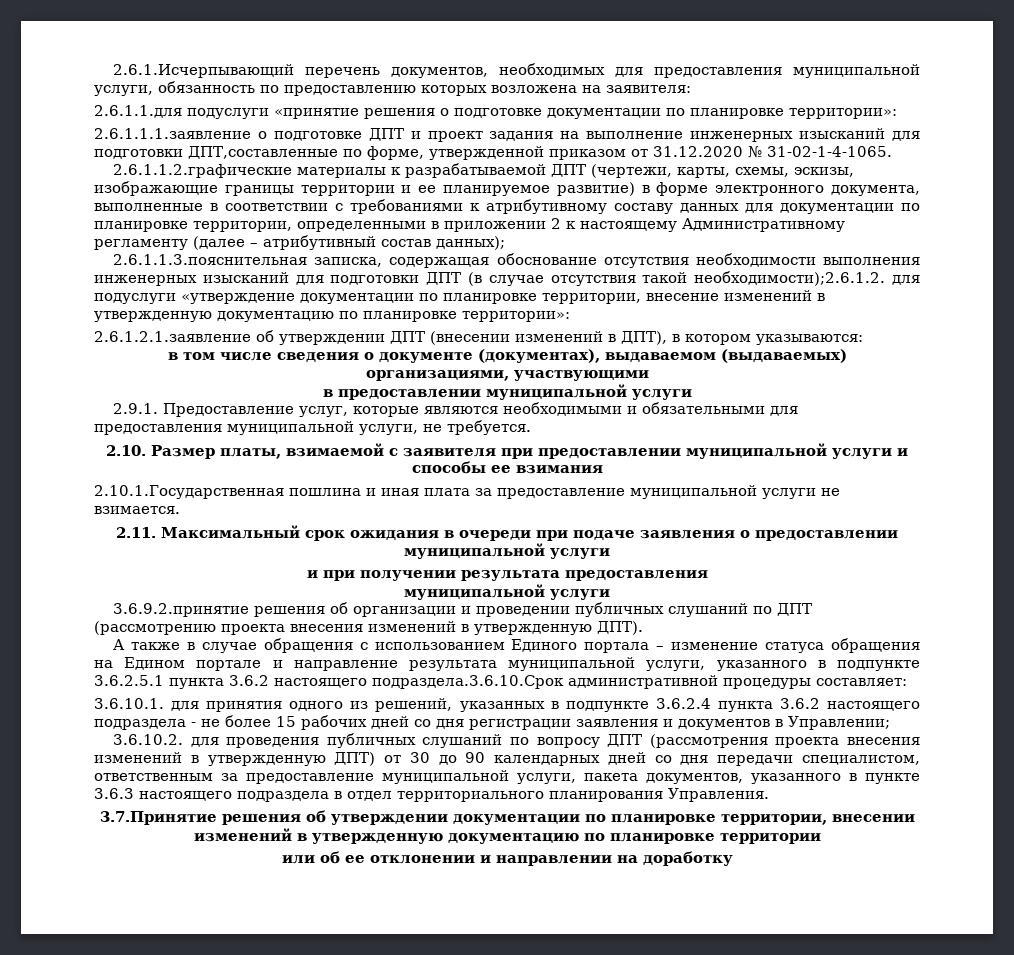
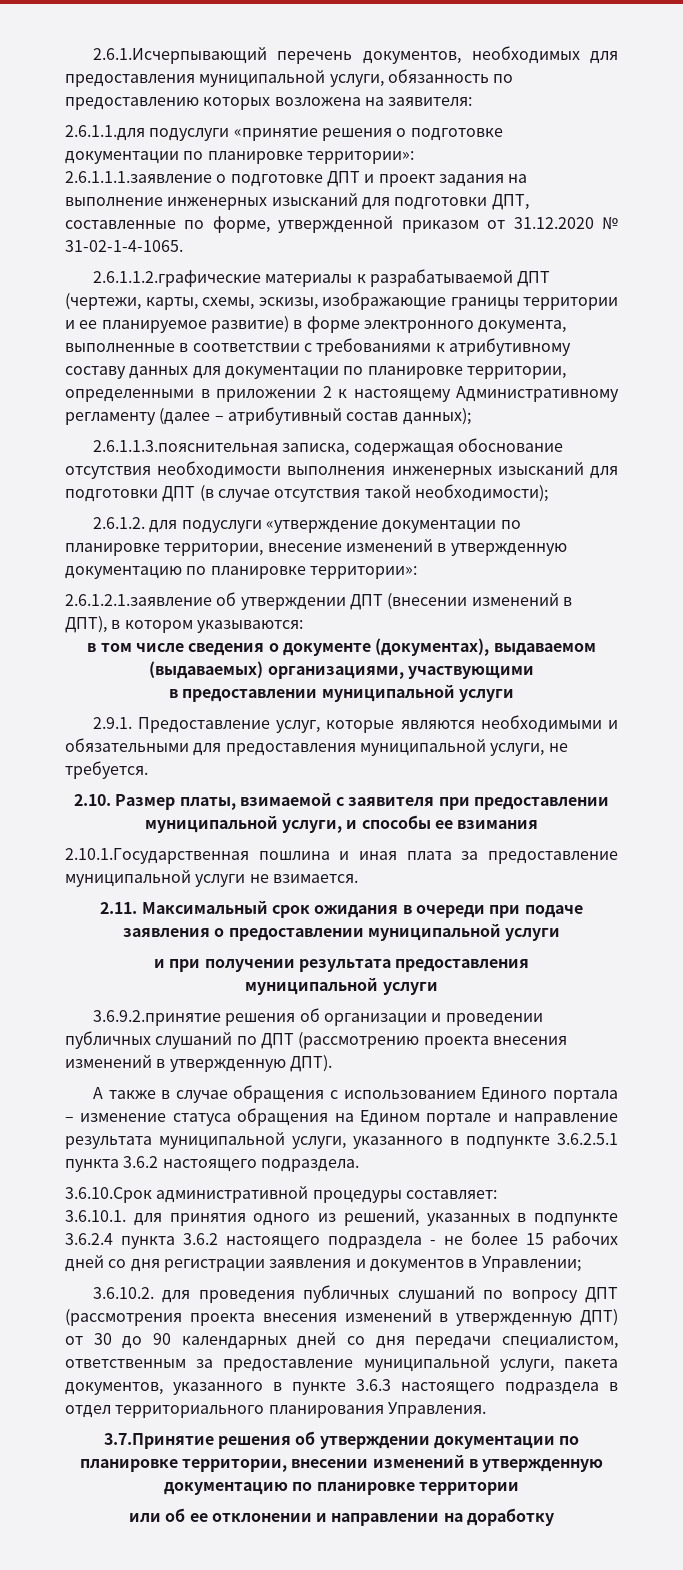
- 2.6.1.1.1.заявление о подготовке ДПТ и проект задания на выполнение инженерных изысканий для подготовки ДПТ,составленные по форме, утвержденной приказом от 31.12.2020 № 31-02-1-4-1065.
+ 2.6.1.1.1.заявление о подготовке ДПТ и проект задания на выполнение инженерных изысканий для подготовки ДПТ, составленные по форме, утвержденной приказом от 31.12.2020 № 31-02-1-4-1065.
- 2.6.1.1.3.пояснительная записка, содержащая обоснование отсутствия необходимости выполнения инженерных изысканий для подготовки ДПТ (в случае отсутствия такой необходимости);2.6.1.2. для подуслуги «утверждение документации по планировке территории, внесение изменений в утвержденную документацию по планировке территории»:
+ 2.6.1.1.3.пояснительная записка, содержащая обоснование отсутствия необходимости выполнения инженерных изысканий для подготовки ДПТ (в случае отсутствия такой необходимости);
+ 2.6.1.2. для подуслуги «утверждение документации по планировке территории, внесение изменений в утвержденную документацию по планировке территории»:
- 2.10. Размер платы, взимаемой с заявителя при предоставлении муниципальной услуги и способы ее взимания
+ 2.10. Размер платы, взимаемой с заявителя при предоставлении муниципальной услуги, и способы ее взимания
- А также в случае обращения с использованием Единого портала – изменение статуса обращения на Едином портале и направление результата муниципальной услуги, указанного в подпункте 3.6.2.5.1 пункта 3.6.2 настоящего подраздела.3.6.10.Срок административной процедуры составляет:
+ А также в случае обращения с использованием Единого портала – изменение статуса обращения на Едином портале и направление результата муниципальной услуги, указанного в подпункте 3.6.2.5.1 пункта 3.6.2 настоящего подраздела.
+ 3.6.10.Срок административной процедуры составляет:

